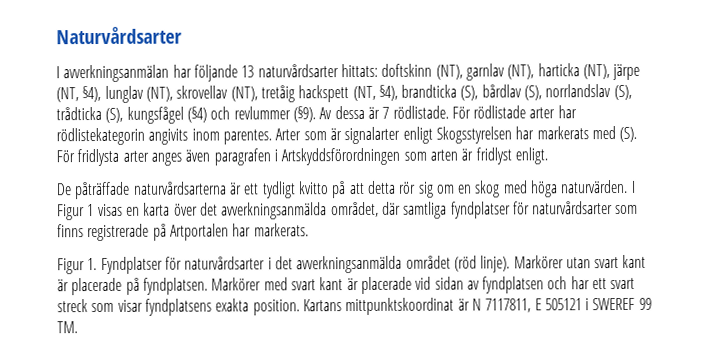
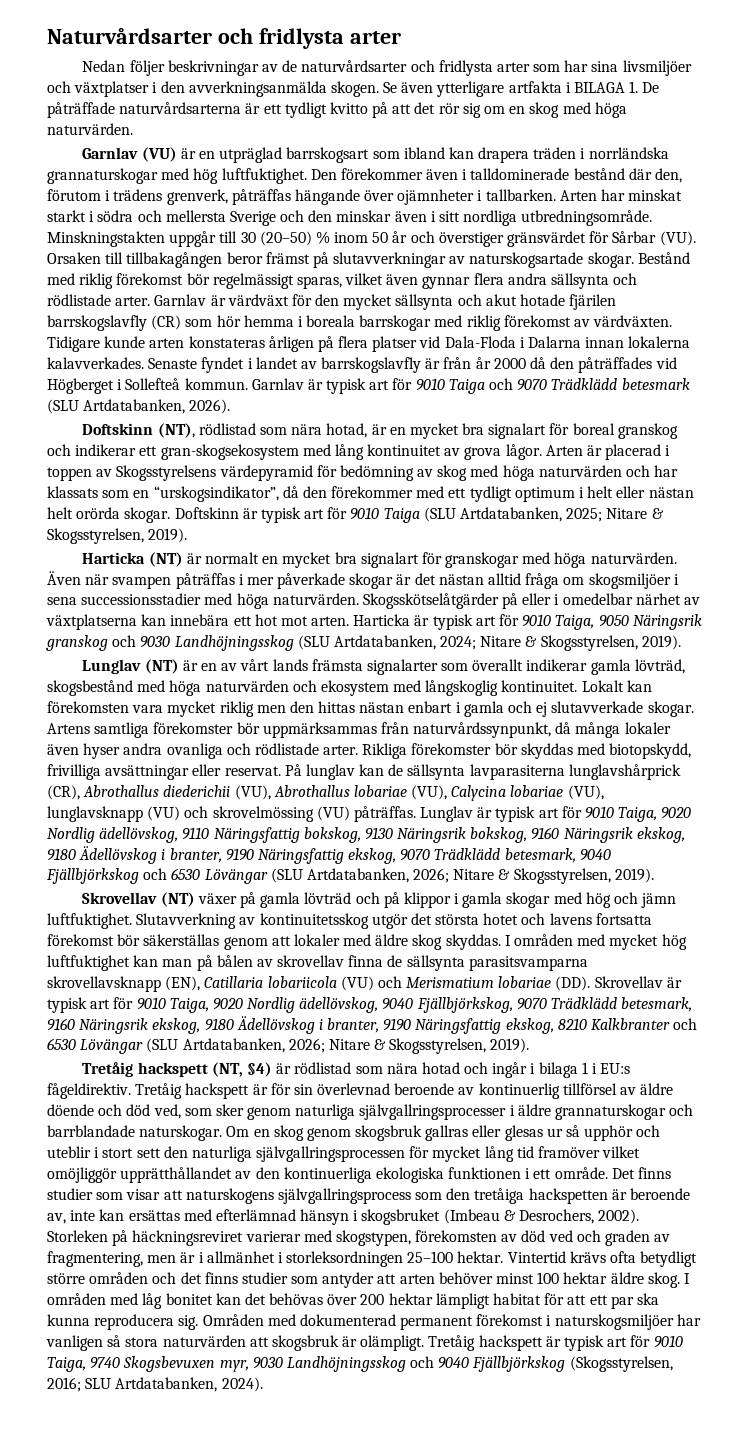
- Naturvårdsarter
- I avverkningsanmälan har följande 13 naturvårdsarter hittats: doftskinn (NT), garnlav (NT), harticka (NT), järpe (NT, §4), lunglav (NT), skrovellav (NT), tretåig hackspett (NT, §4), brandticka (S), bårdlav (S), norrlandslav (S), trådticka (S), kungsfågel (§4) och revlummer (§9). Av dessa är 7 rödlistade. För rödlistade arter har rödlistekategorin angivits inom parentes. Arter som är signalarter enligt Skogsstyrelsen har markerats med (S). För fridlysta arter anges även paragrafen i Artskyddsförordningen som arten är fridlyst enligt.
- De påträffade naturvårdsarterna är ett tydligt kvitto på att detta rör sig om en skog med höga naturvärden. I Figur 1 visas en karta över det avverkningsanmälda området, där samtliga fyndplatser för naturvårdsarter som finns registrerade på Artportalen har markerats.
- Figur 1. Fyndplatser för naturvårdsarter i det avverkningsanmälda området (röd linje). Markörer utan svart kant är placerade på fyndplatsen. Markörer med svart kant är placerade vid sidan av fyndplatsen och har ett svart streck som visar fyndplatsens exakta position. Kartans mittpunktskoordinat är N 7117811, E 505121 i SWEREF 99 TM.
+ Naturvårdsarter och fridlysta arter
+ Nedan följer beskrivningar av de naturvårdsarter och fridlysta arter som har sina livsmiljöer och växtplatser i den avverkningsanmälda skogen. Se även ytterligare artfakta i BILAGA 1. De påträffade naturvårdsarterna är ett tydligt kvitto på att det rör sig om en skog med höga naturvärden.
+ Garnlav (VU) är en utpräglad barrskogsart som ibland kan drapera träden i norrländska grannaturskogar med hög luftfuktighet. Den förekommer även i talldominerade bestånd där den, förutom i trädens grenverk, påträffas hängande över ojämnheter i tallbarken. Arten har minskat starkt i södra och mellersta Sverige och den minskar även i sitt nordliga utbredningsområde. Minskningstakten uppgår till 30 (20–50) % inom 50 år och överstiger gränsvärdet för Sårbar (VU). Orsaken till tillbakagången beror främst på slutavverkningar av naturskogsartade skogar. Bestånd med riklig förekomst bör regelmässigt sparas, vilket även gynnar flera andra sällsynta och rödlistade arter. Garnlav är värdväxt för den mycket sällsynta och akut hotade fjärilen barrskogslavfly (CR) som hör hemma i boreala barrskogar med riklig förekomst av värdväxten. Tidigare kunde arten konstateras årligen på flera platser vid Dala-Floda i Dalarna innan lokalerna kalavverkades. Senaste fyndet i landet av barrskogslavfly är från år 2000 då den påträffades vid Högberget i Sollefteå kommun. Garnlav är typisk art för 9010 Taiga och 9070 Trädklädd betesmark (SLU Artdatabanken, 2026).
+ Doftskinn (NT), rödlistad som nära hotad, är en mycket bra signalart för boreal granskog och indikerar ett gran-skogsekosystem med lång kontinuitet av grova lågor. Arten är placerad i toppen av Skogsstyrelsens värdepyramid för bedömning av skog med höga naturvärden och har klassats som en “urskogsindikator”, då den förekommer med ett tydligt optimum i helt eller nästan helt orörda skogar. Doftskinn är typisk art för 9010 Taiga (SLU Artdatabanken, 2025; Nitare & Skogsstyrelsen, 2019).
+ Harticka (NT) är normalt en mycket bra signalart för granskogar med höga naturvärden. Även när svampen påträffas i mer påverkade skogar är det nästan alltid fråga om skogsmiljöer i sena successionsstadier med höga naturvärden. Skogsskötselåtgärder på eller i omedelbar närhet av växtplatserna kan innebära ett hot mot arten. Harticka är typisk art för 9010 Taiga, 9050 Näringsrik granskog och 9030 Landhöjningsskog (SLU Artdatabanken, 2024; Nitare & Skogsstyrelsen, 2019).
+ Lunglav (NT) är en av vårt lands främsta signalarter som överallt indikerar gamla lövträd, skogsbestånd med höga naturvärden och ekosystem med långskoglig kontinuitet. Lokalt kan förekomsten vara mycket riklig men den hittas nästan enbart i gamla och ej slutavverkade skogar. Artens samtliga förekomster bör uppmärksammas från naturvårdssynpunkt, då många lokaler även hyser andra ovanliga och rödlistade arter. Rikliga förekomster bör skyddas med biotopskydd, frivilliga avsättningar eller reservat. På lunglav kan de sällsynta lavparasiterna lunglavshårprick (CR), Abrothallus diederichii (VU), Abrothallus lobariae (VU), Calycina lobariae (VU), lunglavsknapp (VU) och skrovelmössing (VU) påträffas. Lunglav är typisk art för 9010 Taiga, 9020 Nordlig ädellövskog, 9110 Näringsfattig bokskog, 9130 Näringsrik bokskog, 9160 Näringsrik ekskog, 9180 Ädellövskog i branter, 9190 Näringsfattig ekskog, 9070 Trädklädd betesmark, 9040 Fjällbjörkskog och 6530 Lövängar (SLU Artdatabanken, 2026; Nitare & Skogsstyrelsen, 2019).
+ Skrovellav (NT) växer på gamla lövträd och på klippor i gamla skogar med hög och jämn luftfuktighet. Slutavverkning av kontinuitetsskog utgör det största hotet och lavens fortsatta förekomst bör säkerställas genom att lokaler med äldre skog skyddas. I områden med mycket hög luftfuktighet kan man på bålen av skrovellav finna de sällsynta parasitsvamparna skrovellavsknapp (EN), Catillaria lobariicola (VU) och Merismatium lobariae (DD). Skrovellav är typisk art för 9010 Taiga, 9020 Nordlig ädellövskog, 9040 Fjällbjörkskog, 9070 Trädklädd betesmark, 9160 Näringsrik ekskog, 9180 Ädellövskog i branter, 9190 Näringsfattig ekskog, 8210 Kalkbranter och 6530 Lövängar (SLU Artdatabanken, 2026; Nitare & Skogsstyrelsen, 2019).
+ Tretåig hackspett (NT, §4) är rödlistad som nära hotad och ingår i bilaga 1 i EU:s fågeldirektiv. Tretåig hackspett är för sin överlevnad beroende av kontinuerlig tillförsel av äldre döende och död ved, som sker genom naturliga självgallringsprocesser i äldre grannaturskogar och barrblandade naturskogar. Om en skog genom skogsbruk gallras eller glesas ur så upphör och uteblir i stort sett den naturliga självgallringsprocessen för mycket lång tid framöver vilket omöjliggör upprätthållandet av den kontinuerliga ekologiska funktionen i ett område. Det finns studier som visar att naturskogens självgallringsprocess som den tretåiga hackspetten är beroende av, inte kan ersättas med efterlämnad hänsyn i skogsbruket (Imbeau & Desrochers, 2002). Storleken på häckningsreviret varierar med skogstypen, förekomsten av död ved och graden av fragmentering, men är i allmänhet i storleksordningen 25–100 hektar. Vintertid krävs ofta betydligt större områden och det finns studier som antyder att arten behöver minst 100 hektar äldre skog. I områden med låg bonitet kan det behövas över 200 hektar lämpligt habitat för att ett par ska kunna reproducera sig. Områden med dokumenterad permanent förekomst i naturskogsmiljöer har vanligen så stora naturvärden att skogsbruk är olämpligt. Tretåig hackspett är typisk art för 9010 Taiga, 9740 Skogsbevuxen myr, 9030 Landhöjningsskog och 9040 Fjällbjörkskog (Skogsstyrelsen, 2016; SLU Artdatabanken, 2024).

